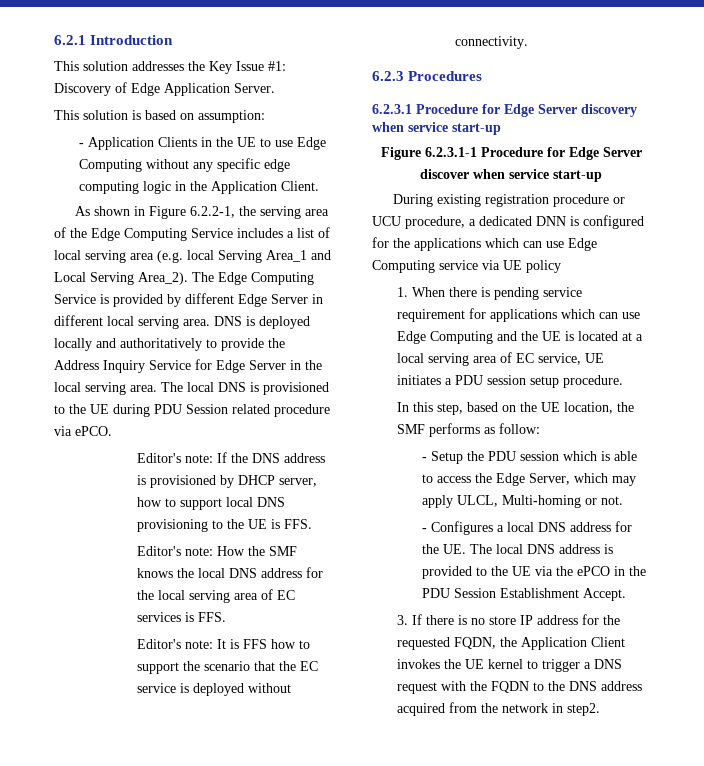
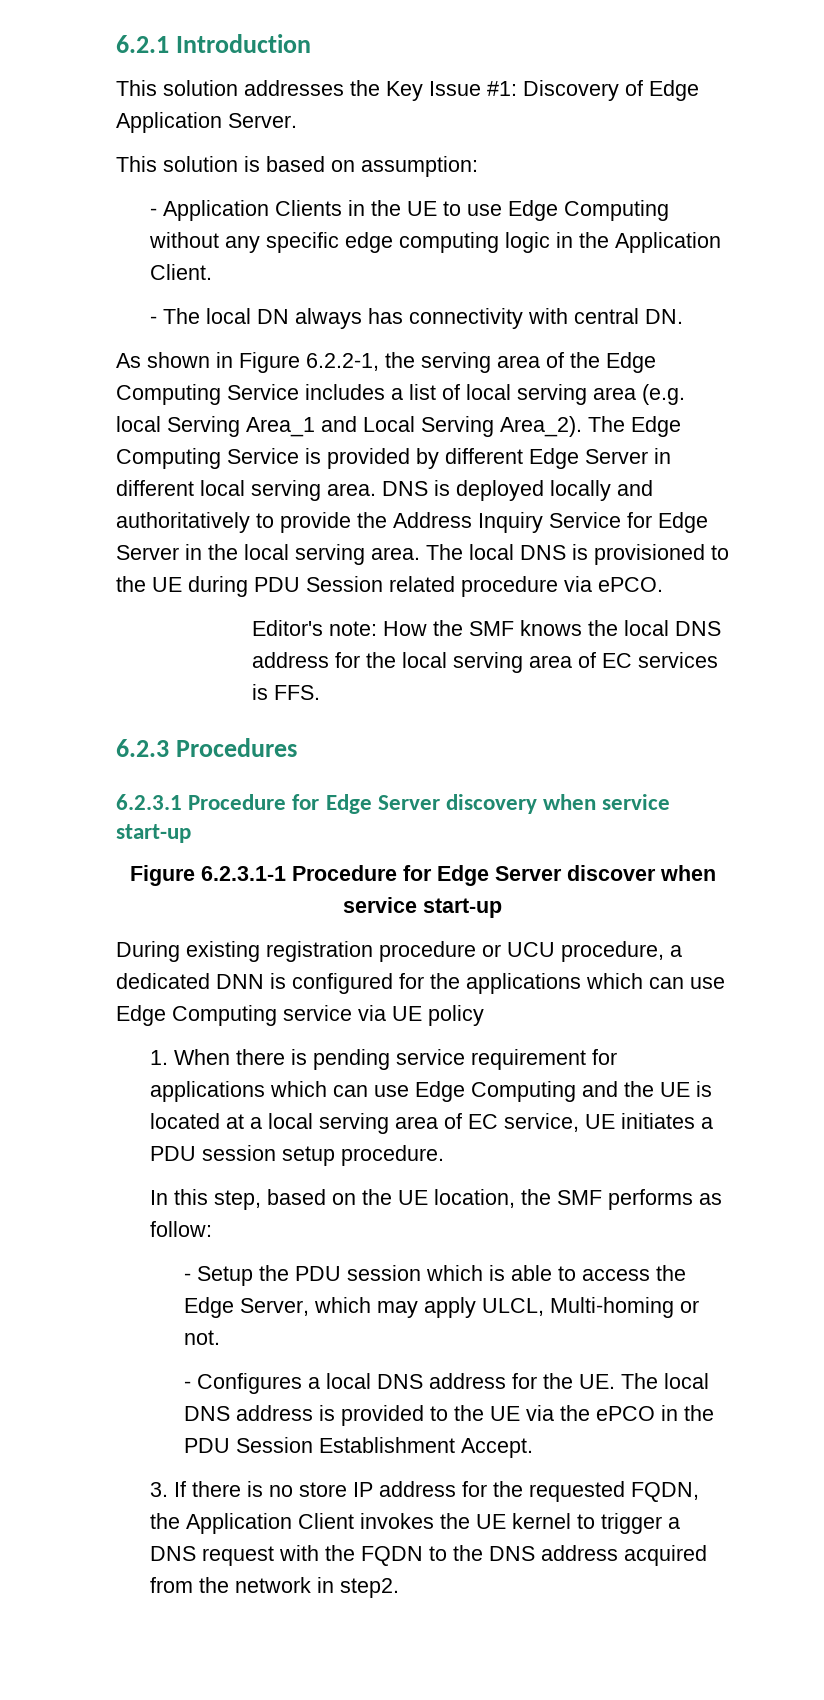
+ - The local DN always has connectivity with central DN.
- Editor's note: If the DNS address is provisioned by DHCP server, how to support local DNS provisioning to the UE is FFS.
- Editor's note: It is FFS how to support the scenario that the EC service is deployed without connectivity.

